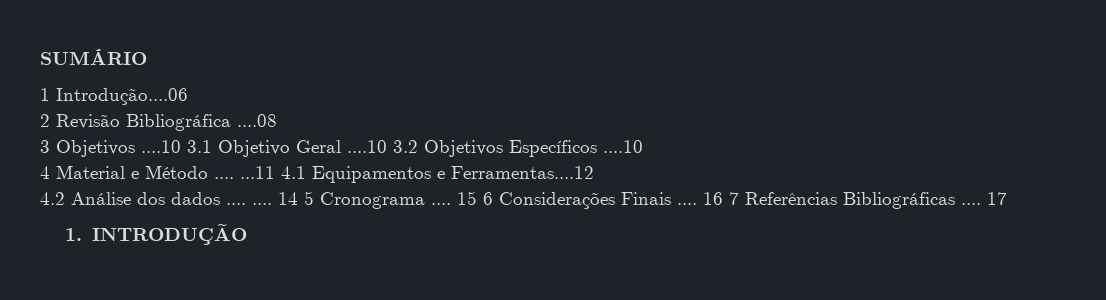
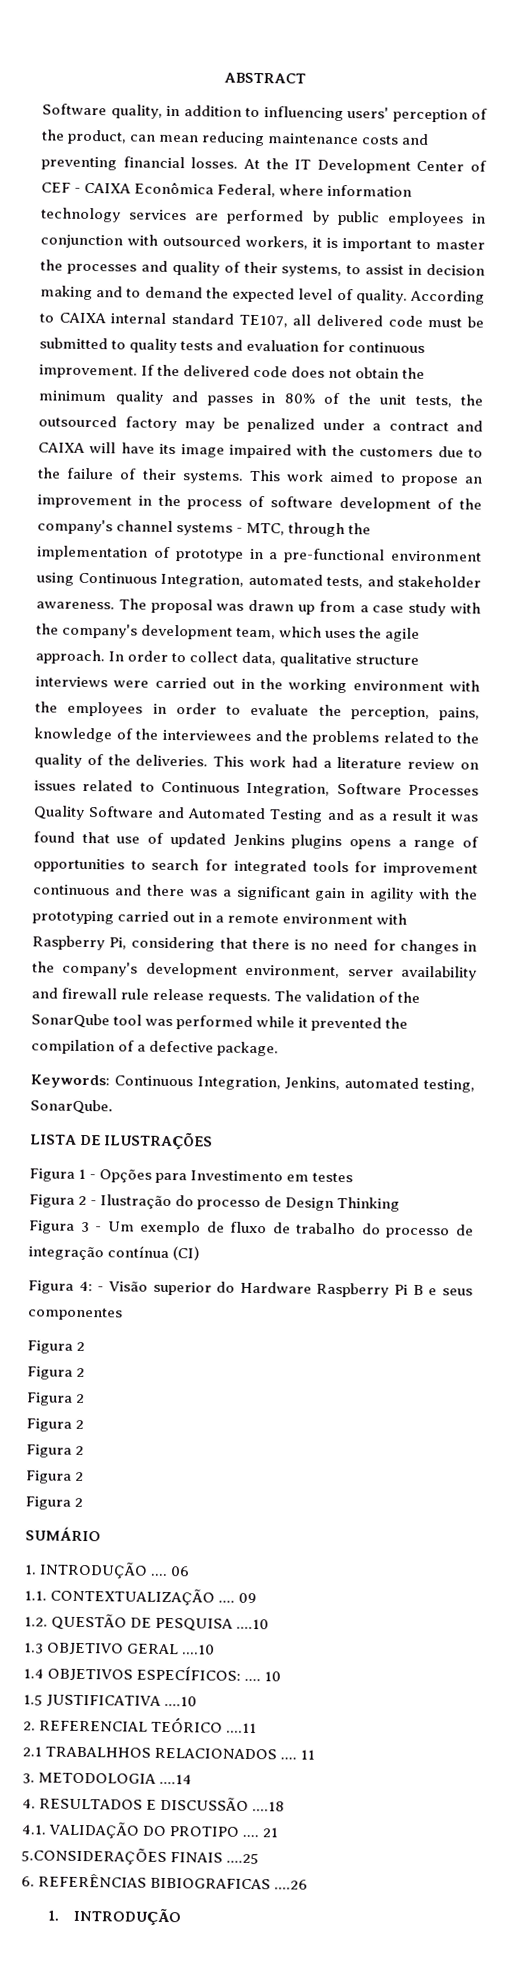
+ ABSTRACT
+ Software quality, in addition to influencing users' perception of the product, can mean reducing maintenance costs and preventing financial losses. At the IT Development Center of CEF - CAIXA Econômica Federal, where information technology services are performed by public employees in conjunction with outsourced workers, it is important to master the processes and quality of their systems, to assist in decision making and to demand the expected level of quality. According to CAIXA internal standard TE107, all delivered code must be submitted to quality tests and evaluation for continuous improvement. If the delivered code does not obtain the minimum quality and passes in 80% of the unit tests, the outsourced factory may be penalized under a contract and CAIXA will have its image impaired with the customers due to the failure of their systems. This work aimed to propose an improvement in the process of software development of the company's channel systems - MTC, through the implementation of prototype in a pre-functional environment using Continuous Integration, automated tests, and stakeholder awareness. The proposal was drawn up from a case study with the company's development team, which uses the agile approach. In order to collect data, qualitative structure interviews were carried out in the working environment with the employees in order to evaluate the perception, pains, knowledge of the interviewees and the problems related to the quality of the deliveries. This work had a literature review on issues related to Continuous Integration, Software Processes Quality Software and Automated Testing and as a result it was found that use of updated Jenkins plugins opens a range of opportunities to search for integrated tools for improvement continuous and there was a significant gain in agility with the prototyping carried out in a remote environment with Raspberry Pi, considering that there is no need for changes in the company's development environment, server availability and firewall rule release requests. The validation of the SonarQube tool was performed while it prevented the compilation of a defective package.
+ Keywords: Continuous Integration, Jenkins, automated testing, SonarQube.
+ LISTA DE ILUSTRAÇÕES
+ Figura 1 - Opções para Investimento em testes
+ Figura 2 - Ilustração do processo de Design Thinking
+ Figura 3 - Um exemplo de fluxo de trabalho do processo de integração contínua (CI)
+ Figura 4: - Visão superior do Hardware Raspberry Pi B e seus componentes
+ Figura 2
+ Figura 2
+ Figura 2
+ Figura 2
+ Figura 2
+ Figura 2
+ Figura 2
  SUMÁRIO
- 1 Introdução....06
- 2 Revisão Bibliográfica ....08
- 3 Objetivos ....10 3.1 Objetivo Geral ....10 3.2 Objetivos Específicos ....10
- 4 Material e Método .... ...11 4.1 Equipamentos e Ferramentas....12
- 4.2 Análise dos dados .... .... 14 5 Cronograma .... 15 6 Considerações Finais .... 16 7 Referências Bibliográficas .... 17
+ 1. INTRODUÇÃO .... 06
+ 1.1. CONTEXTUALIZAÇÃO .... 09
+ 1.2. QUESTÃO DE PESQUISA ....10
+ 1.3 OBJETIVO GERAL ....10
+ 1.4 OBJETIVOS ESPECÍFICOS: .... 10
+ 1.5 JUSTIFICATIVA ....10
+ 2. REFERENCIAL TEÓRICO ....11
+ 2.1 TRABALHHOS RELACIONADOS .... 11
+ 3. METODOLOGIA ....14
+ 4. RESULTADOS E DISCUSSÃO ....18
+ 4.1. VALIDAÇÃO DO PROTIPO .... 21
+ 5.CONSIDERAÇÕES FINAIS ....25
+ 6. REFERÊNCIAS BIBIOGRAFICAS ....26

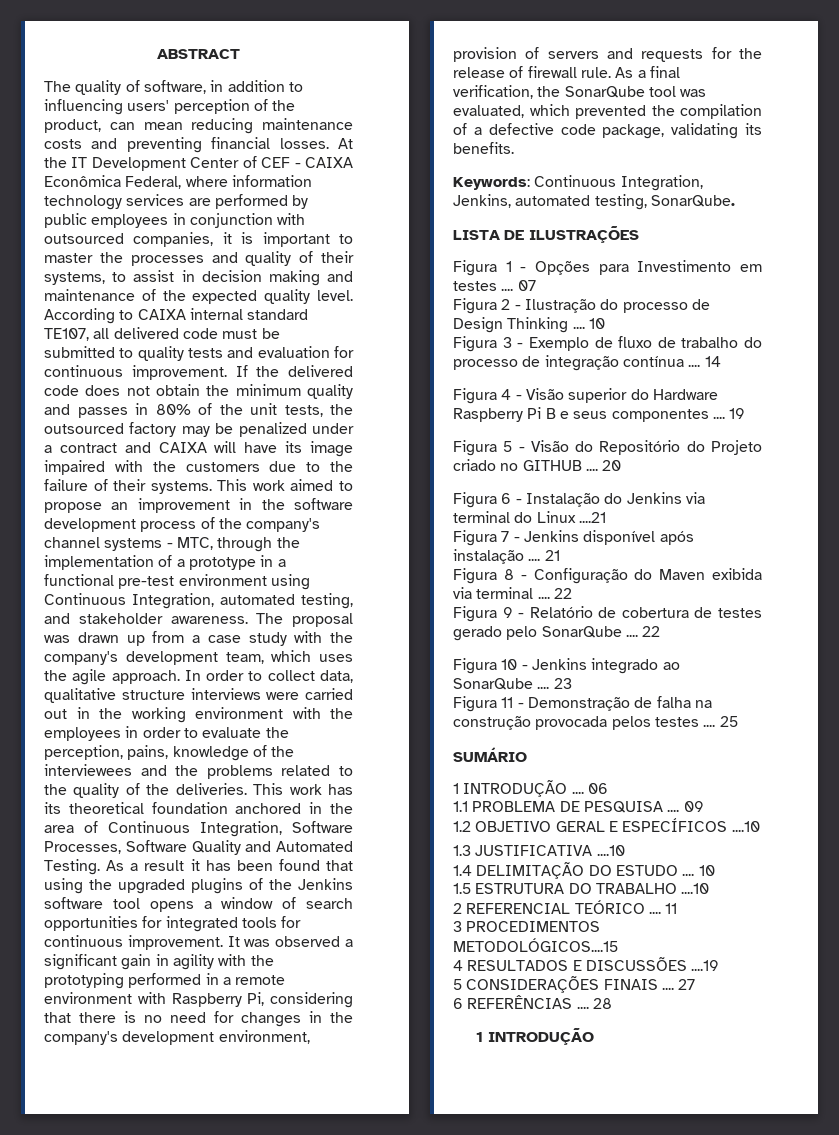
- Software quality, in addition to influencing users' perception of the product, can mean reducing maintenance costs and preventing financial losses.
+ The quality of software, in addition to influencing users' perception of the product, can mean reducing maintenance costs and preventing financial losses.
- At the IT Development Center of CEF - CAIXA Econômica Federal, where information technology services are performed by public employees in conjunction with outsourced workers, it is important to master the processes and quality of their systems, to assist in decision making and to demand the expected level of quality.
+ At the IT Development Center of CEF - CAIXA Econômica Federal, where information technology services are performed by public employees in conjunction with outsourced companies, it is important to master the processes and quality of their systems, to assist in decision making and maintenance of the expected quality level.
- This work aimed to propose an improvement in the process of software development of the company's channel systems - MTC, through the implementation of prototype in a pre-functional environment using Continuous Integration, automated tests, and stakeholder awareness.
+ This work aimed to propose an improvement in the software development process of the company's channel systems - MTC, through the implementation of a prototype in a functional pre-test environment using Continuous Integration, automated testing, and stakeholder awareness.
- This work had a literature review on issues related to Continuous Integration, Software Processes Quality Software and Automated Testing and as a result it was found that use of updated Jenkins plugins opens a range of opportunities to search for integrated tools for improvement continuous and there was a significant gain in agility with the prototyping carried out in a remote environment with Raspberry Pi, considering that there is no need for changes in the company's development environment, server availability and firewall rule release requests. The validation of the SonarQube tool was performed while it prevented the compilation of a defective package.
+ This work has its theoretical foundation anchored in the area of Continuous Integration, Software Processes, Software Quality and Automated Testing. As a result it has been found that using the upgraded plugins of the Jenkins software tool opens a window of search opportunities for integrated tools for continuous improvement. It was observed a significant gain in agility with the prototyping performed in a remote environment with Raspberry Pi, considering that there is no need for changes in the company's development environment, provision of servers and requests for the release of firewall rule. As a final verification, the SonarQube tool was evaluated, which prevented the compilation of a defective code package, validating its benefits.
- Figura 1 - Opções para Investimento em testes
+ Figura 1 - Opções para Investimento em testes .... 07
- Figura 2 - Ilustração do processo de Design Thinking
+ Figura 2 - Ilustração do processo de Design Thinking .... 10
- Figura 3 - Um exemplo de fluxo de trabalho do processo de integração contínua (CI)
- Figura 4: - Visão superior do Hardware Raspberry Pi B e seus componentes
- Figura 2
- Figura 2
- Figura 2
- Figura 2
- Figura 2
- Figura 2
- Figura 2
+ Figura 3 - Exemplo de fluxo de trabalho do processo de integração contínua .... 14
+ Figura 4 - Visão superior do Hardware Raspberry Pi B e seus componentes .... 19
+ Figura 5 - Visão do Repositório do Projeto criado no GITHUB .... 20
+ Figura 6 - Instalação do Jenkins via terminal do Linux ....21
+ Figura 7 - Jenkins disponível após instalação .... 21
+ Figura 8 - Configuração do Maven exibida via terminal .... 22
+ Figura 9 - Relatório de cobertura de testes gerado pelo SonarQube .... 22
+ Figura 10 - Jenkins integrado ao SonarQube .... 23
+ Figura 11 - Demonstração de falha na construção provocada pelos testes .... 25
- 1. INTRODUÇÃO ....
+ 1 INTRODUÇÃO ....
- 1.1. CONTEXTUALIZAÇÃO .... 09
- 1.2. QUESTÃO DE PESQUISA ....10
+ 1.1 PROBLEMA DE PESQUISA .... 09
+ 1.2 OBJETIVO GERAL E ESPECÍFICOS ....10
- 1.3 OBJETIVO GERAL ....10
+ 1.3 JUSTIFICATIVA ....10
- 1.4 OBJETIVOS ESPECÍFICOS: ....
+ 1.4 DELIMITAÇÃO DO ESTUDO ....
- 1.5 JUSTIFICATIVA ....10
- 2. REFERENCIAL TEÓRICO ....11
- 2.1 TRABALHHOS RELACIONADOS .... 11
- 3. METODOLOGIA ....14
- 4. RESULTADOS E DISCUSSÃO ....18
- 4.1. VALIDAÇÃO DO PROTIPO .... 21
- 5.CONSIDERAÇÕES FINAIS ....25
- 6. REFERÊNCIAS BIBIOGRAFICAS ....26
- 1. INTRODUÇÃO
+ 1.5 ESTRUTURA DO TRABALHO ....10
+ 2 REFERENCIAL TEÓRICO .... 11
+ 3 PROCEDIMENTOS METODOLÓGICOS....15
+ 4 RESULTADOS E DISCUSSÕES ....19
+ 5 CONSIDERAÇÕES FINAIS .... 27
+ 6 REFERÊNCIAS .... 28
+ 1 INTRODUÇÃO

